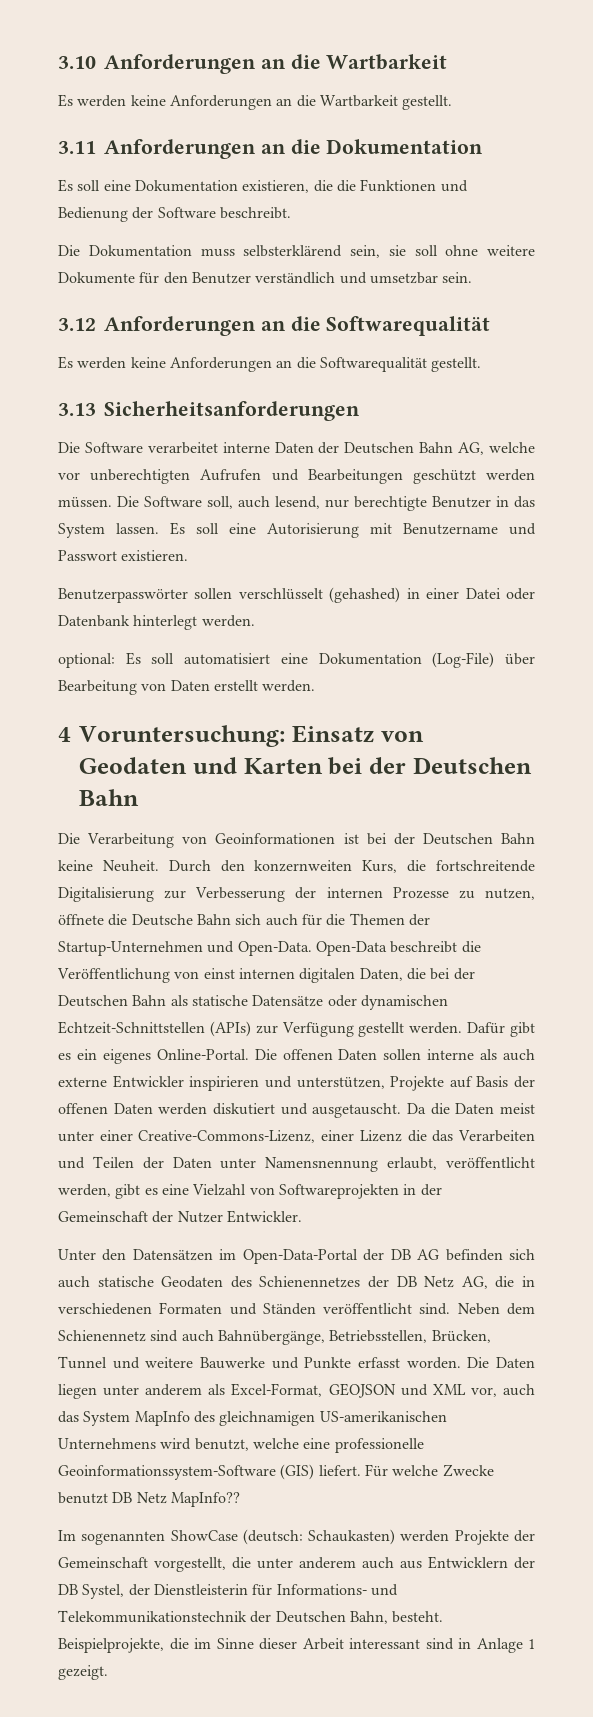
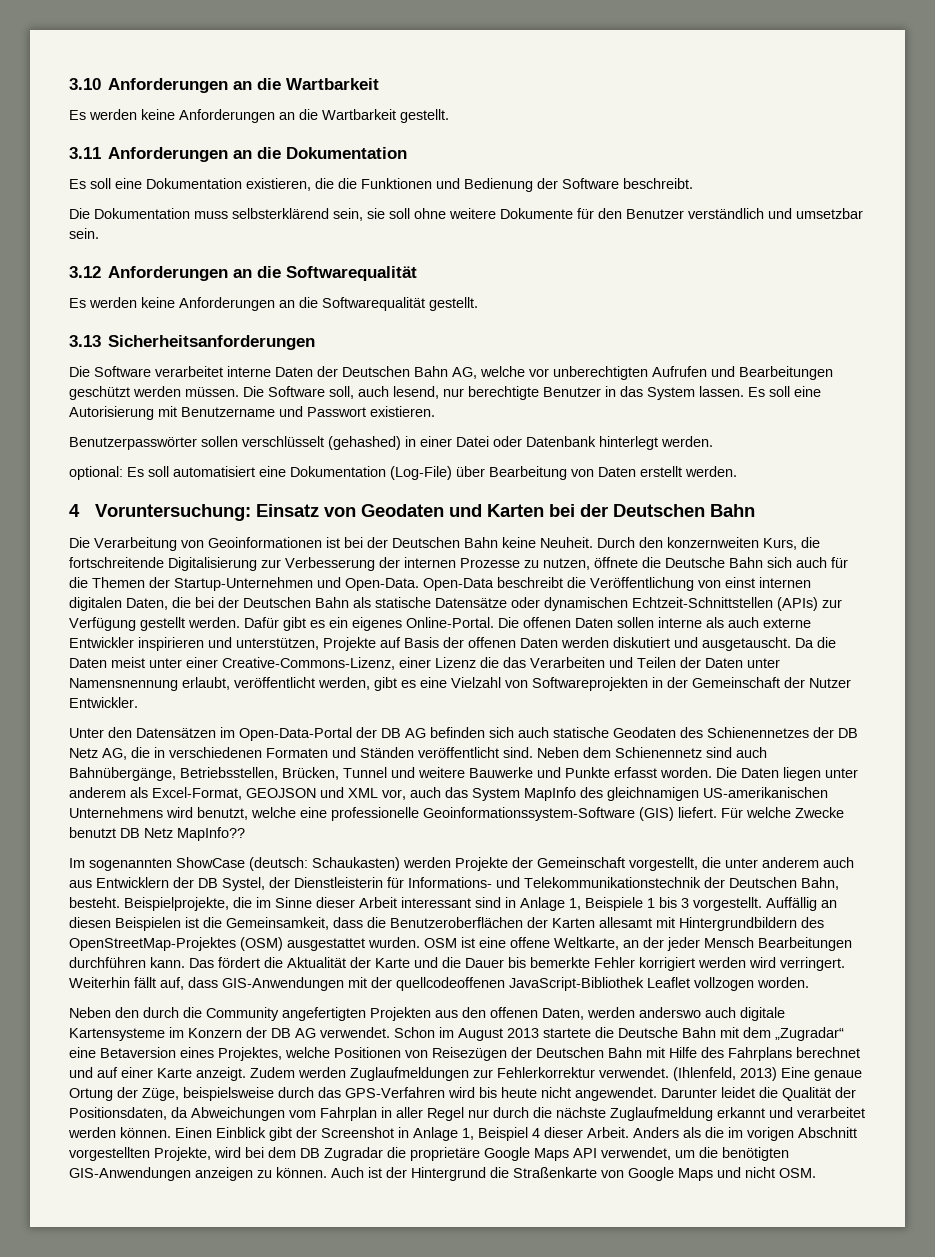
- Beispielprojekte, die im Sinne dieser Arbeit interessant sind in Anlage 1 gezeigt.
+ Beispielprojekte, die im Sinne dieser Arbeit interessant sind in Anlage 1, Beispiele 1 bis 3 vorgestellt. Auffällig an diesen Beispielen ist die Gemeinsamkeit, dass die Benutzeroberflächen der Karten allesamt mit Hintergrundbildern des OpenStreetMap-Projektes (OSM) ausgestattet wurden. OSM ist eine offene Weltkarte, an der jeder Mensch Bearbeitungen durchführen kann. Das fördert die Aktualität der Karte und die Dauer bis bemerkte Fehler korrigiert werden wird verringert. Weiterhin fällt auf, dass GIS-Anwendungen mit der quellcodeoffenen JavaScript-Bibliothek Leaflet vollzogen worden.
+ Neben den durch die Community angefertigten Projekten aus den offenen Daten, werden anderswo auch digitale Kartensysteme im Konzern der DB AG verwendet. Schon im August 2013 startete die Deutsche Bahn mit dem „Zugradar“ eine Betaversion eines Projektes, welche Positionen von Reisezügen der Deutschen Bahn mit Hilfe des Fahrplans berechnet und auf einer Karte anzeigt. Zudem werden Zuglaufmeldungen zur Fehlerkorrektur verwendet. (Ihlenfeld, 2013) Eine genaue Ortung der Züge, beispielsweise durch das GPS-Verfahren wird bis heute nicht angewendet. Darunter leidet die Qualität der Positionsdaten, da Abweichungen vom Fahrplan in aller Regel nur durch die nächste Zuglaufmeldung erkannt und verarbeitet werden können. Einen Einblick gibt der Screenshot in Anlage 1, Beispiel 4 dieser Arbeit. Anders als die im vorigen Abschnitt vorgestellten Projekte, wird bei dem DB Zugradar die proprietäre Google Maps API verwendet, um die benötigten GIS-Anwendungen anzeigen zu können. Auch ist der Hintergrund die Straßenkarte von Google Maps und nicht OSM.

